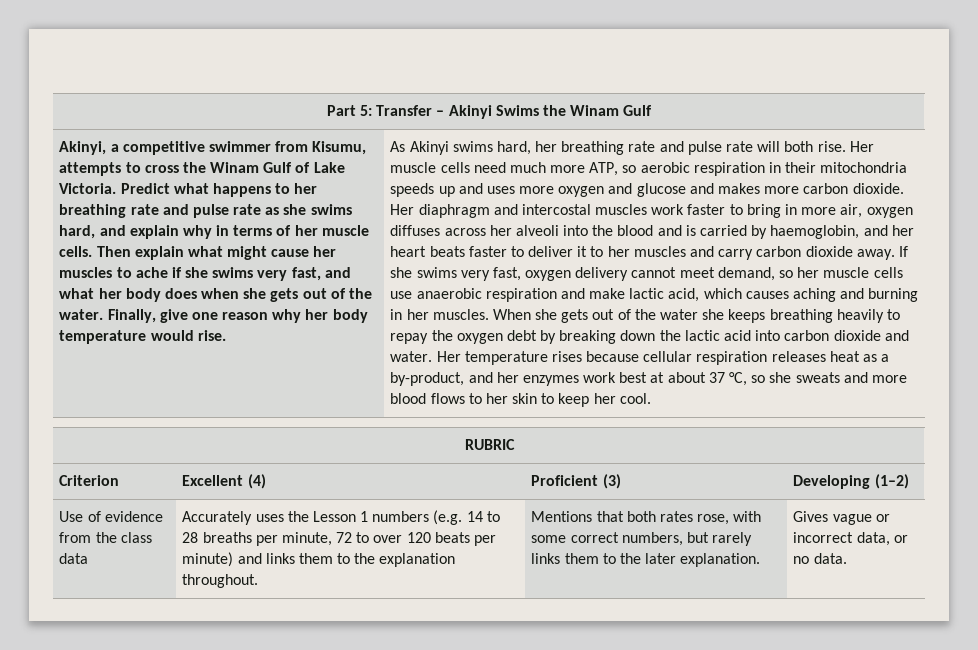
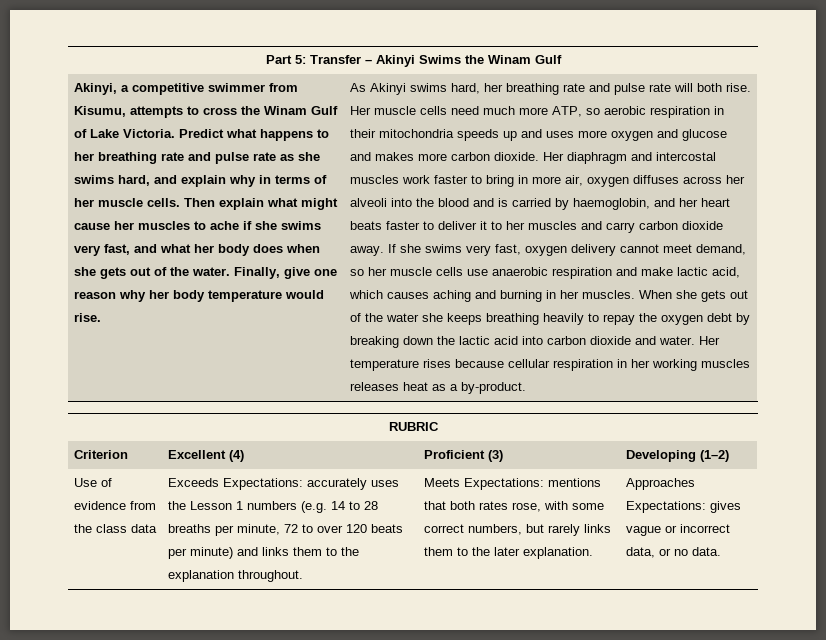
- Her temperature rises because cellular respiration releases heat as a by-product, and her enzymes work best at about 37 °C, so she sweats and more blood flows to her skin to keep her cool.
+ Her temperature rises because cellular respiration in her working muscles releases heat as a by-product.
- Accurately uses the Lesson 1 numbers (e.g. 14 to 28 breaths per minute, 72 to over 120 beats per minute) and links them to the explanation throughout.
+ Exceeds Expectations: accurately uses the Lesson 1 numbers (e.g. 14 to 28 breaths per minute, 72 to over 120 beats per minute) and links them to the explanation throughout.
- Mentions that both rates rose, with some correct numbers, but rarely links them to the later explanation.
+ Meets Expectations: mentions that both rates rose, with some correct numbers, but rarely links them to the later explanation.
- Gives vague or incorrect data, or no data.
+ Approaches Expectations: gives vague or incorrect data, or no data.

